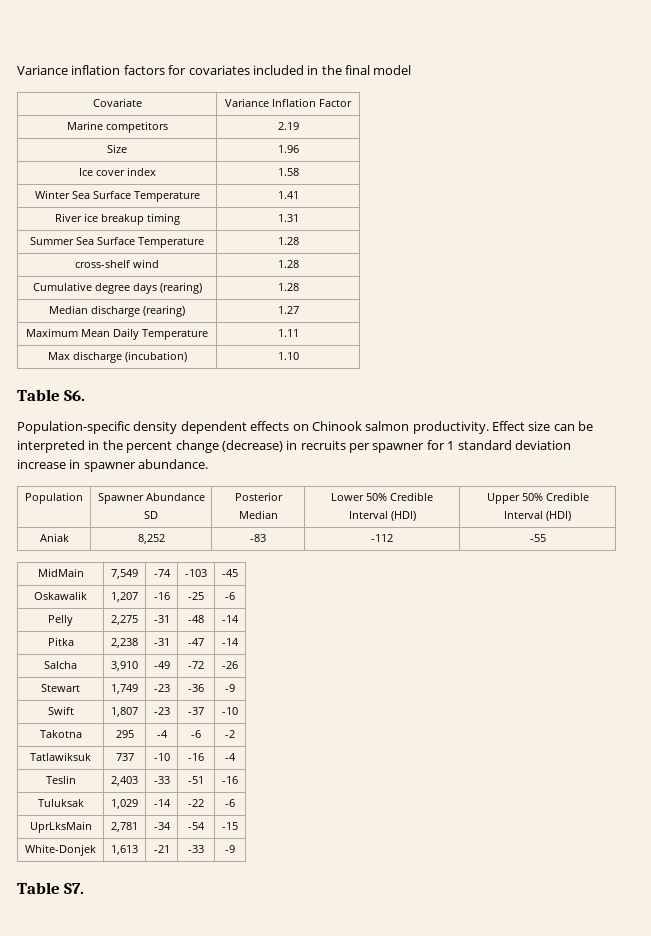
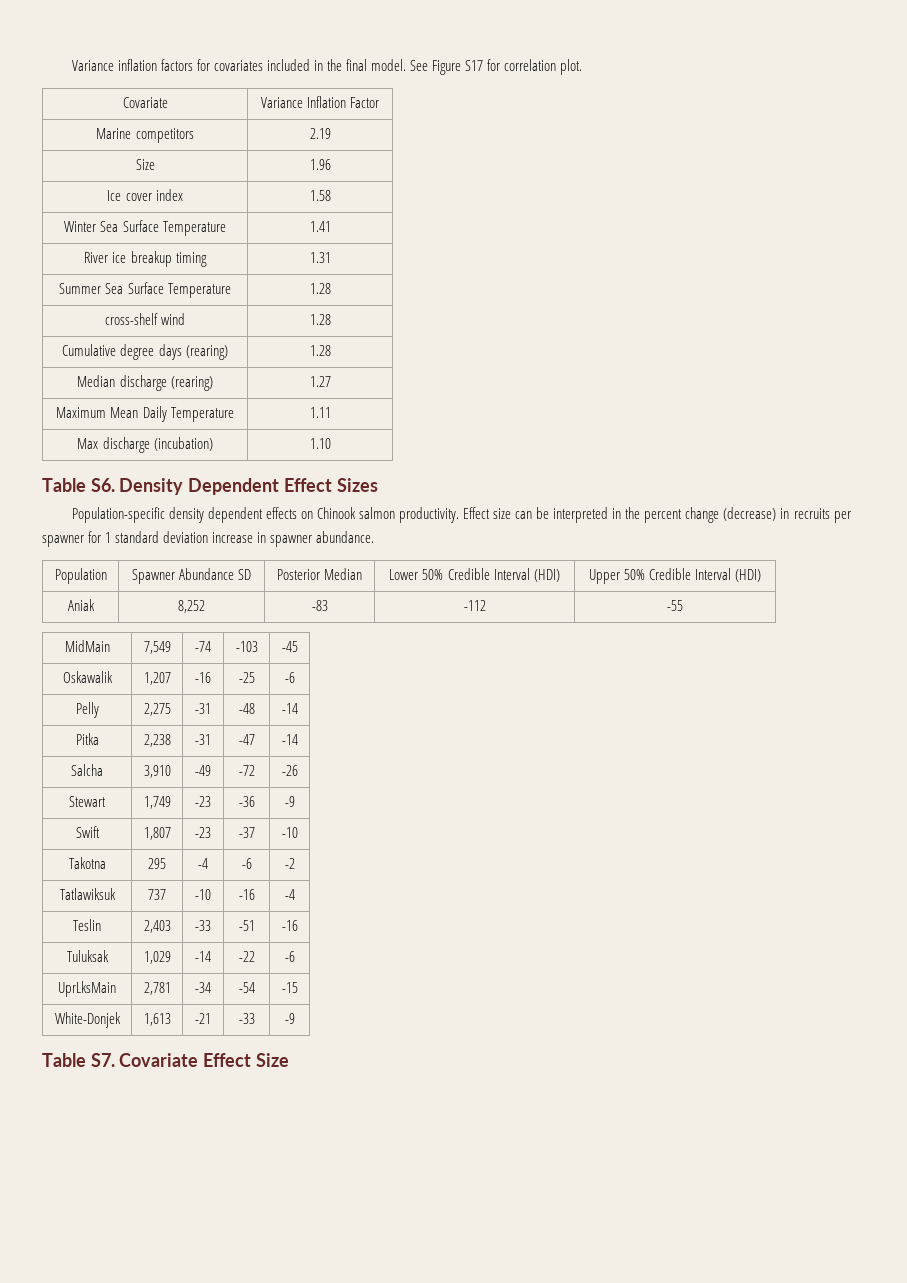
- Variance inflation factors for covariates included in the final model
+ Variance inflation factors for covariates included in the final model. See Figure S17 for correlation plot.
- Table S6.
+ Table S6. Density Dependent Effect Sizes
- Table S7.
+ Table S7. Covariate Effect Size

